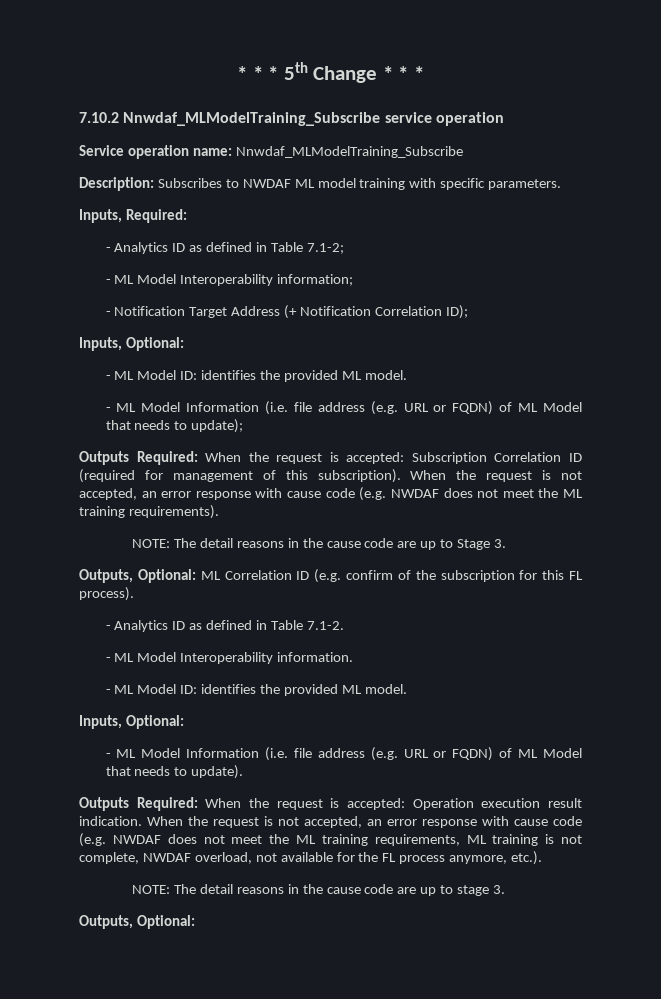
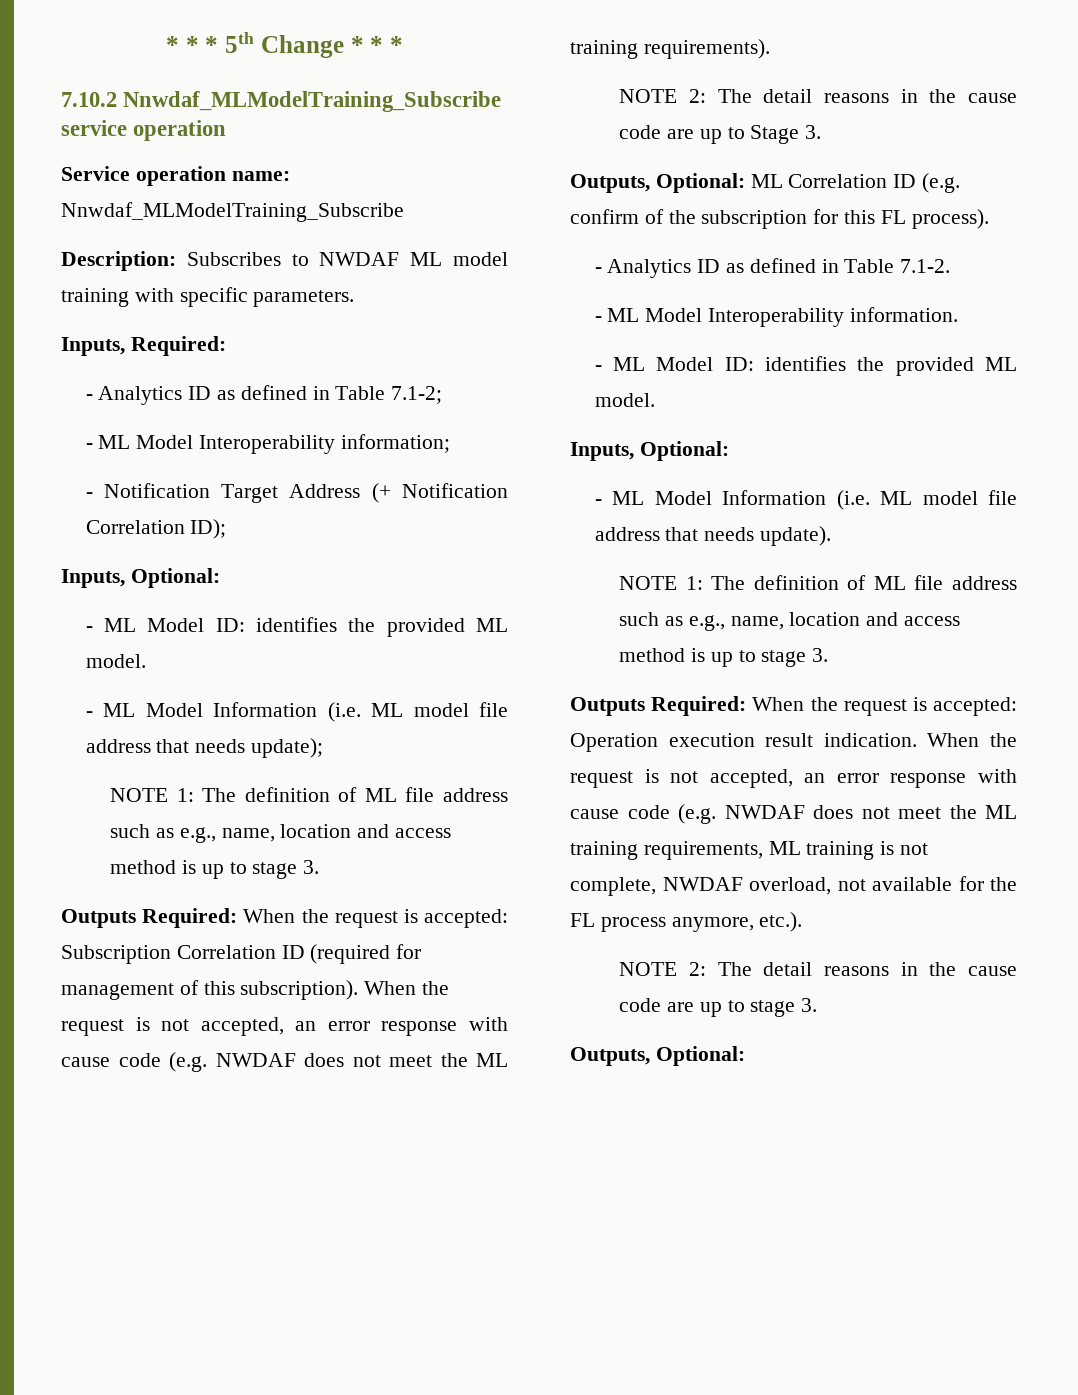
- - ML Model Information (i.e. file address (e.g. URL or FQDN) of ML Model that needs to update);
+ - ML Model Information (i.e. ML model file address that needs update);
+ NOTE 1: The definition of ML file address such as e.g., name, location and access method is up to stage 3.
- NOTE: The detail reasons in the cause code are up to Stage 3.
+ NOTE 2: The detail reasons in the cause code are up to Stage 3.
- - ML Model Information (i.e. file address (e.g. URL or FQDN) of ML Model that needs to update).
+ - ML Model Information (i.e. ML model file address that needs update).
+ NOTE 1: The definition of ML file address such as e.g., name, location and access method is up to stage 3.
- NOTE: The detail reasons in the cause code are up to stage 3.
+ NOTE 2: The detail reasons in the cause code are up to stage 3.

